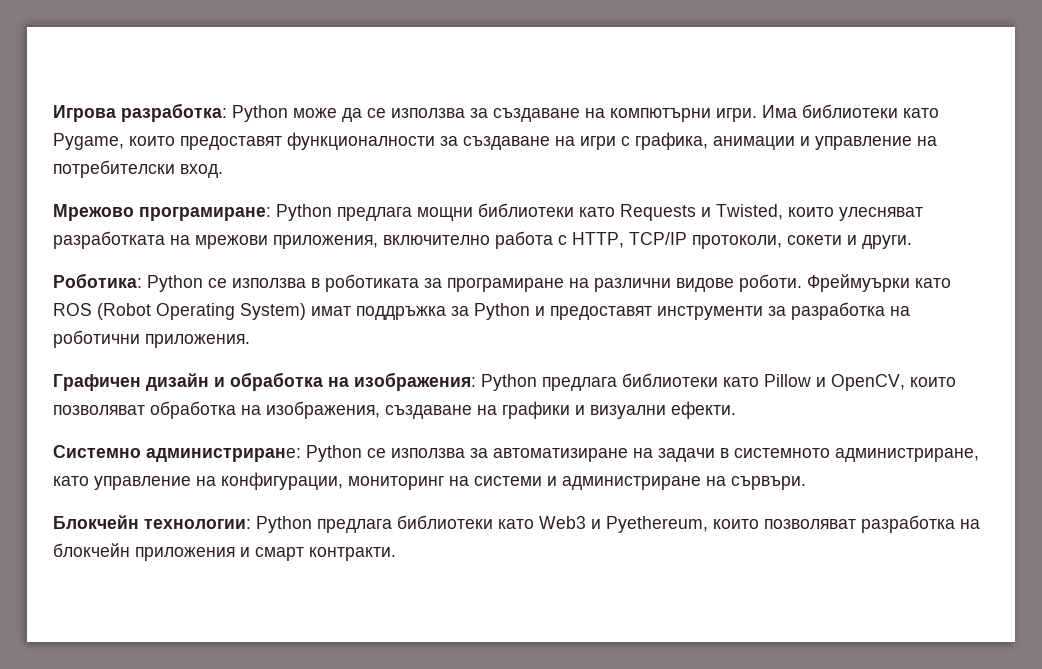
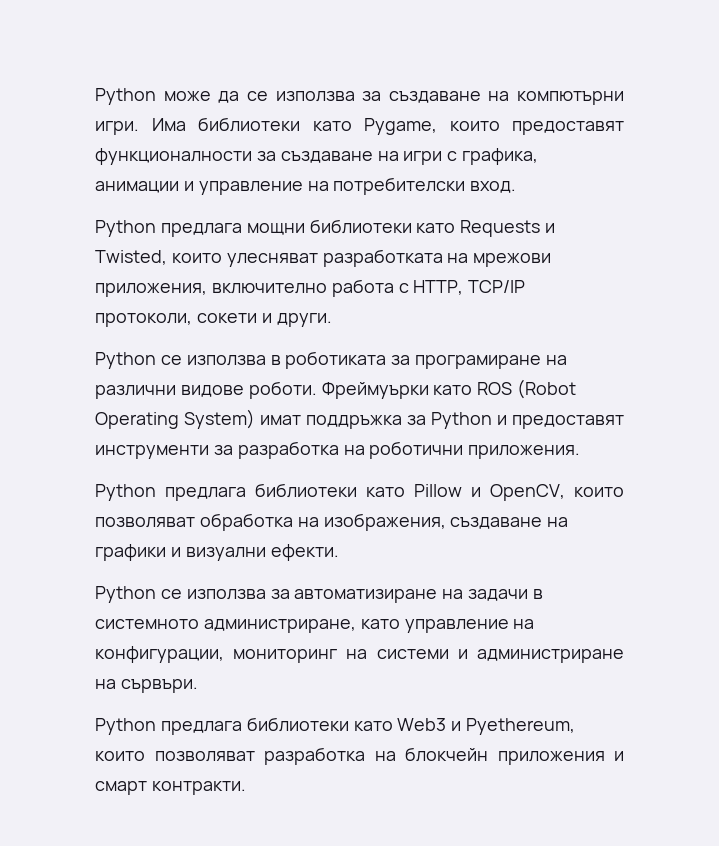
- Игрова разработка: Python може да се използва за създаване на компютърни игри.
+ Python може да се използва за създаване на компютърни игри.
- Мрежово програмиране: Python предлага мощни библиотеки като Requests и Twisted, които улесняват разработката на мрежови приложения, включително работа с HTTP, TCP/IP протоколи, сокети и други.
+ Python предлага мощни библиотеки като Requests и Twisted, които улесняват разработката на мрежови приложения, включително работа с HTTP, TCP/IP протоколи, сокети и други.
- Роботика: Python се използва в роботиката за програмиране на различни видове роботи.
+ Python се използва в роботиката за програмиране на различни видове роботи.
- Графичен дизайн и обработка на изображения: Python предлага библиотеки като Pillow и OpenCV, които позволяват обработка на изображения, създаване на графики и визуални ефекти.
+ Python предлага библиотеки като Pillow и OpenCV, които позволяват обработка на изображения, създаване на графики и визуални ефекти.
- Системно администриране: Python се използва за автоматизиране на задачи в системното администриране, като управление на конфигурации, мониторинг на системи и администриране на сървъри.
+ Python се използва за автоматизиране на задачи в системното администриране, като управление на конфигурации, мониторинг на системи и администриране на сървъри.
- Блокчейн технологии: Python предлага библиотеки като Web3 и Pyethereum, които позволяват разработка на блокчейн приложения и смарт контракти.
+ Python предлага библиотеки като Web3 и Pyethereum, които позволяват разработка на блокчейн приложения и смарт контракти.

